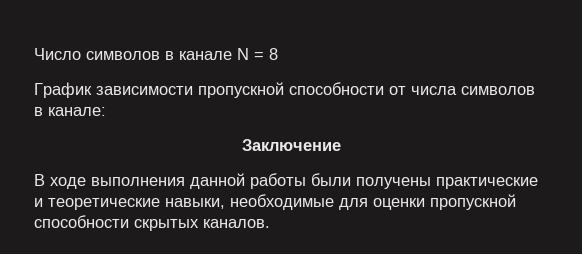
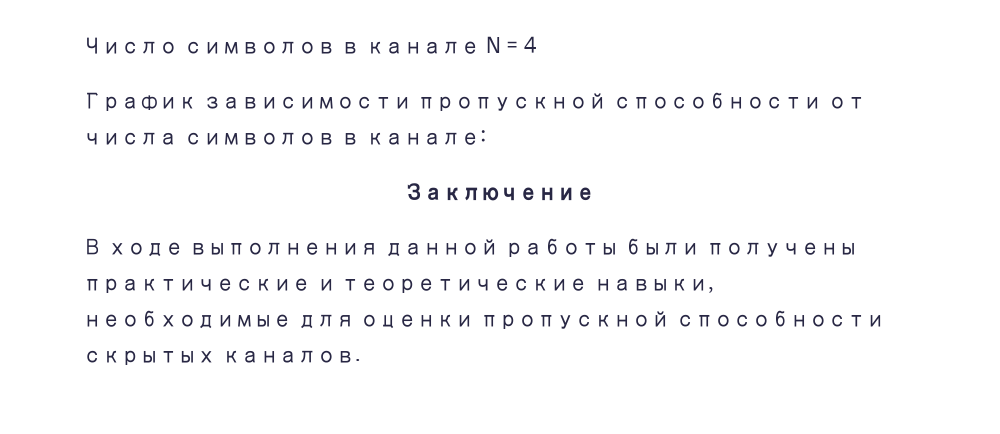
- Число символов в канале N = 8
+ Число символов в канале N = 4

